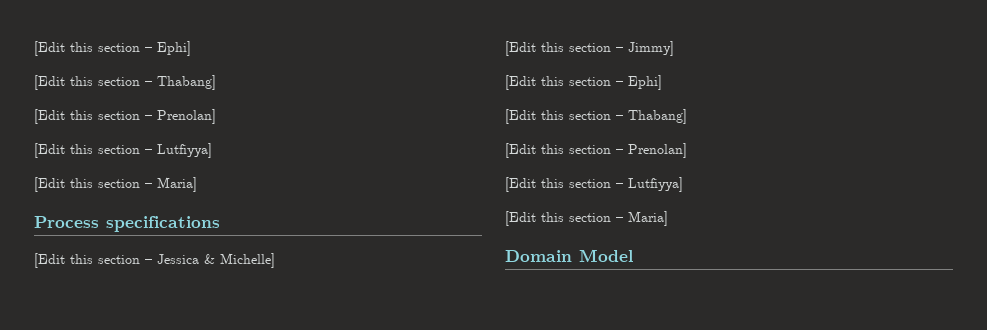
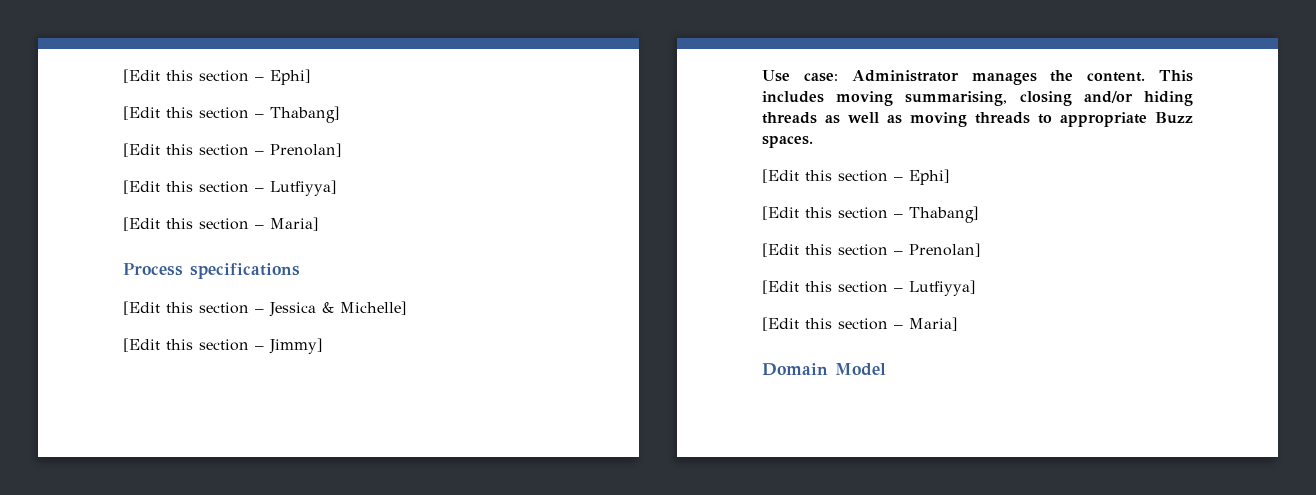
+ Use case: Administrator manages the content. This includes moving summarising, closing and/or hiding threads as well as moving threads to appropriate Buzz spaces.

